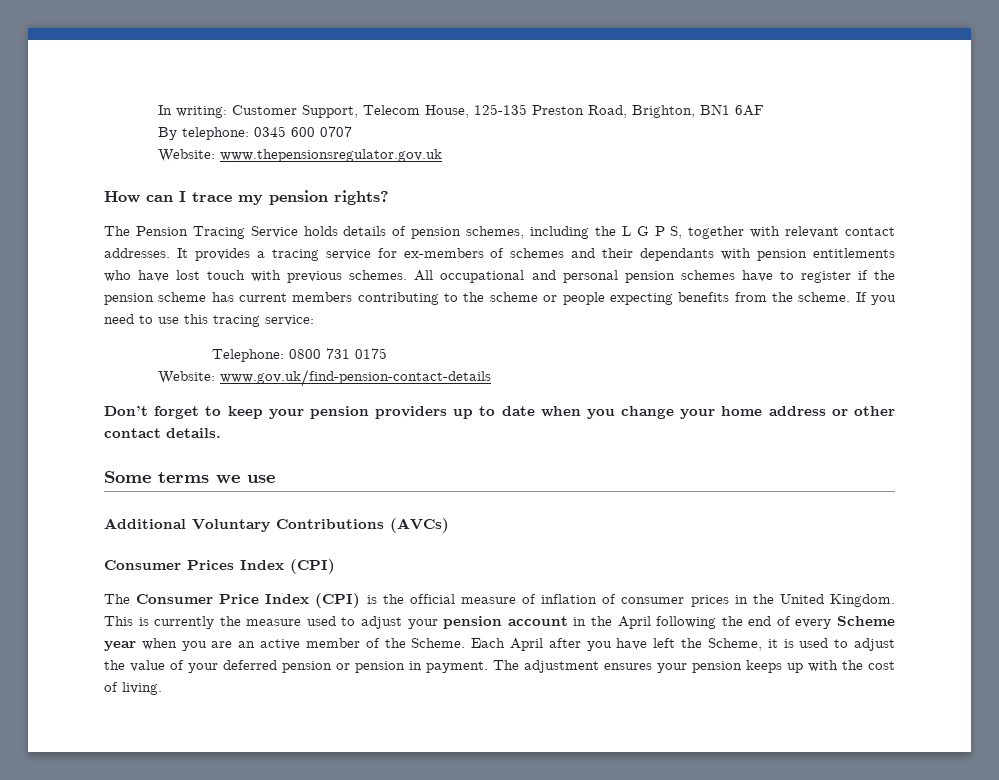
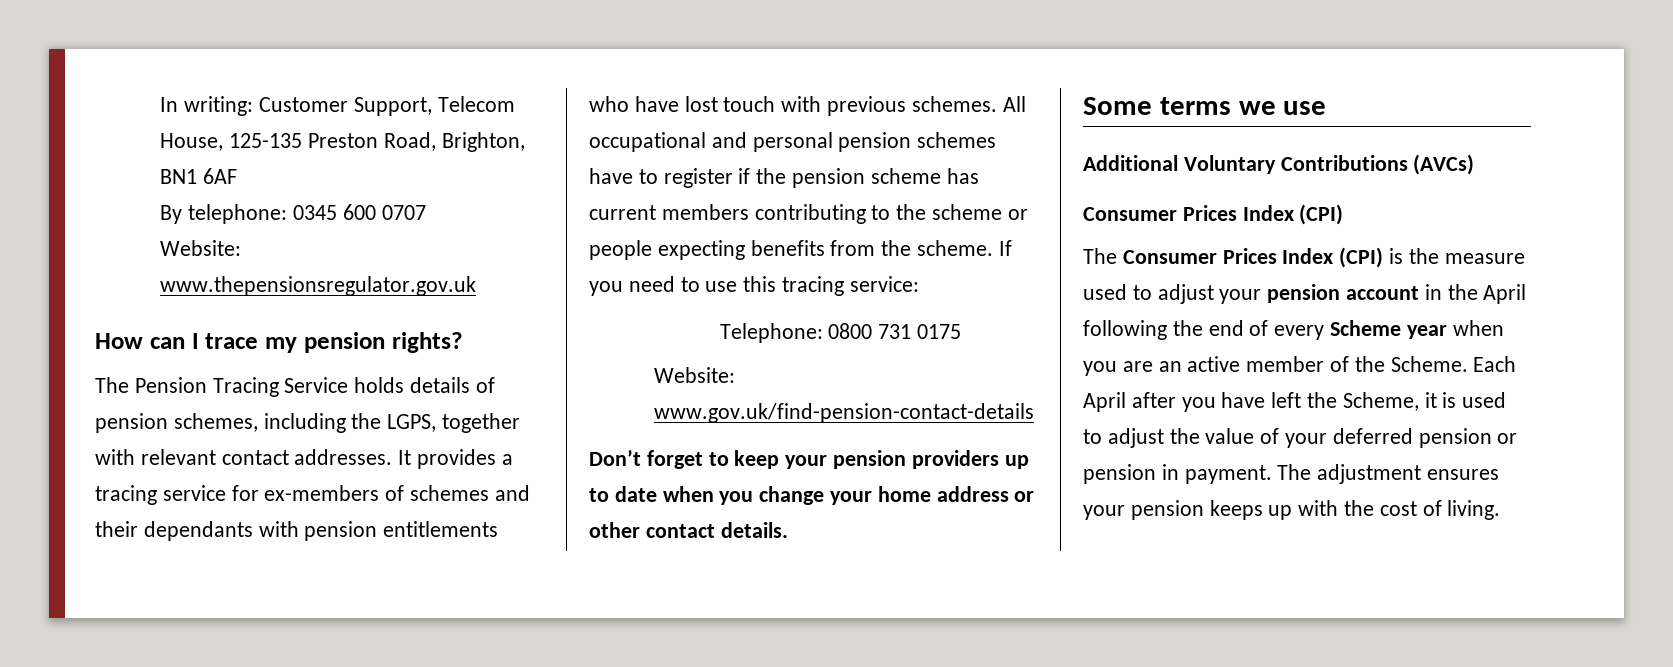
- The Pension Tracing Service holds details of pension schemes, including the L G P S, together with relevant contact addresses.
+ The Pension Tracing Service holds details of pension schemes, including the LGPS, together with relevant contact addresses.
- The Consumer Price Index (CPI) is the official measure of inflation of consumer prices in the United Kingdom. This is currently the measure used to adjust your pension account in the April following the end of every Scheme year when you are an active member of the Scheme.
+ The Consumer Prices Index (CPI) is the measure used to adjust your pension account in the April following the end of every Scheme year when you are an active member of the Scheme.

